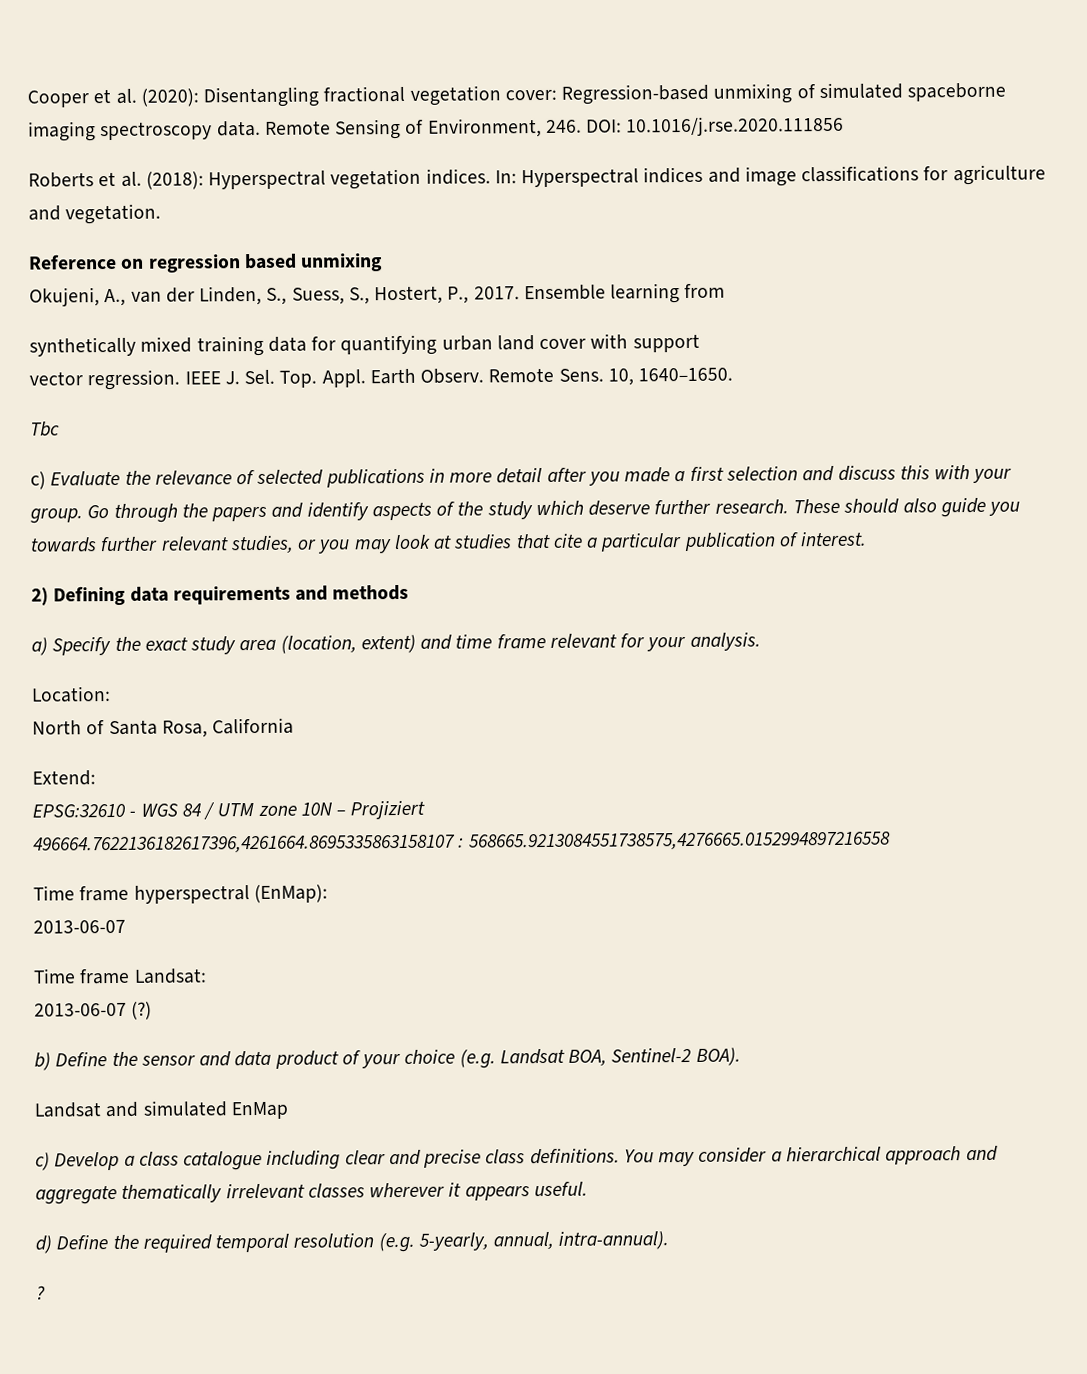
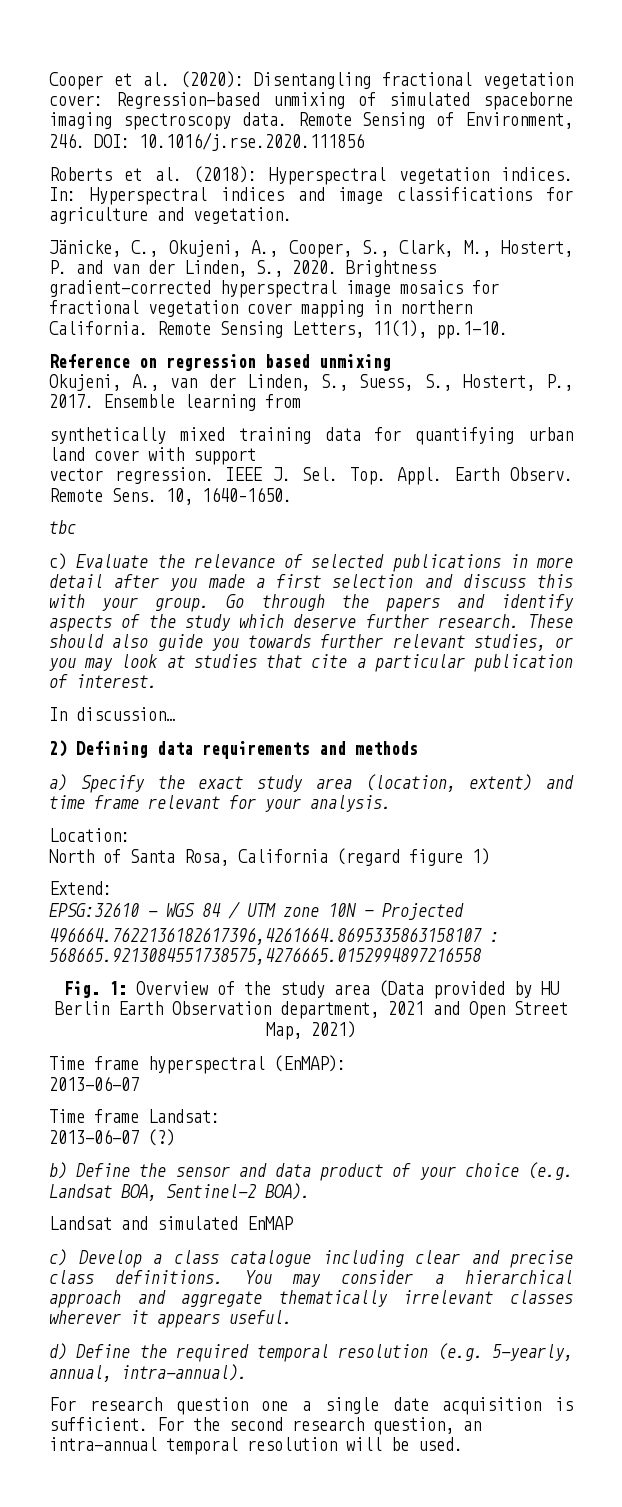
+ Jänicke, C., Okujeni, A., Cooper, S., Clark, M., Hostert, P. and van der Linden, S., 2020. Brightness gradient-corrected hyperspectral image mosaics for fractional vegetation cover mapping in northern California. Remote Sensing Letters, 11(1), pp.1-10.
- Tbc
+ tbc
+ In discussion…
- North of Santa Rosa, California
+ North of Santa Rosa, California (regard figure 1)
- EPSG:32610 - WGS 84 / UTM zone 10N – Projiziert
+ EPSG:32610 - WGS 84 / UTM zone 10N – Projected
+ Fig. 1: Overview of the study area (Data provided by HU Berlin Earth Observation department, 2021 and Open Street Map, 2021)
- Time frame hyperspectral (EnMap):
+ Time frame hyperspectral (EnMAP):
- Landsat and simulated EnMap
+ Landsat and simulated EnMAP
- ?
+ For research question one a single date acquisition is sufficient. For the second research question, an intra-annual temporal resolution will be used.

